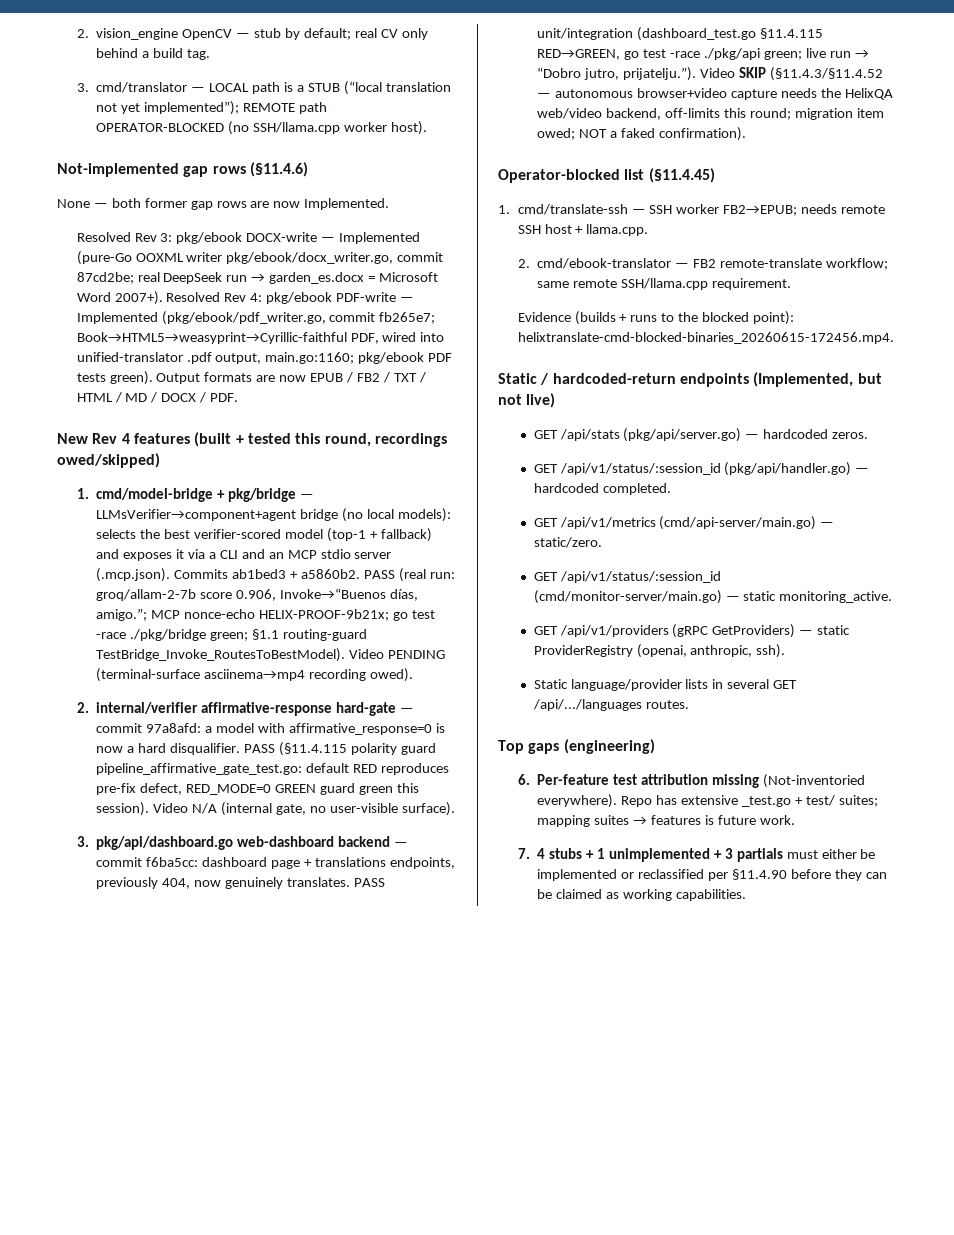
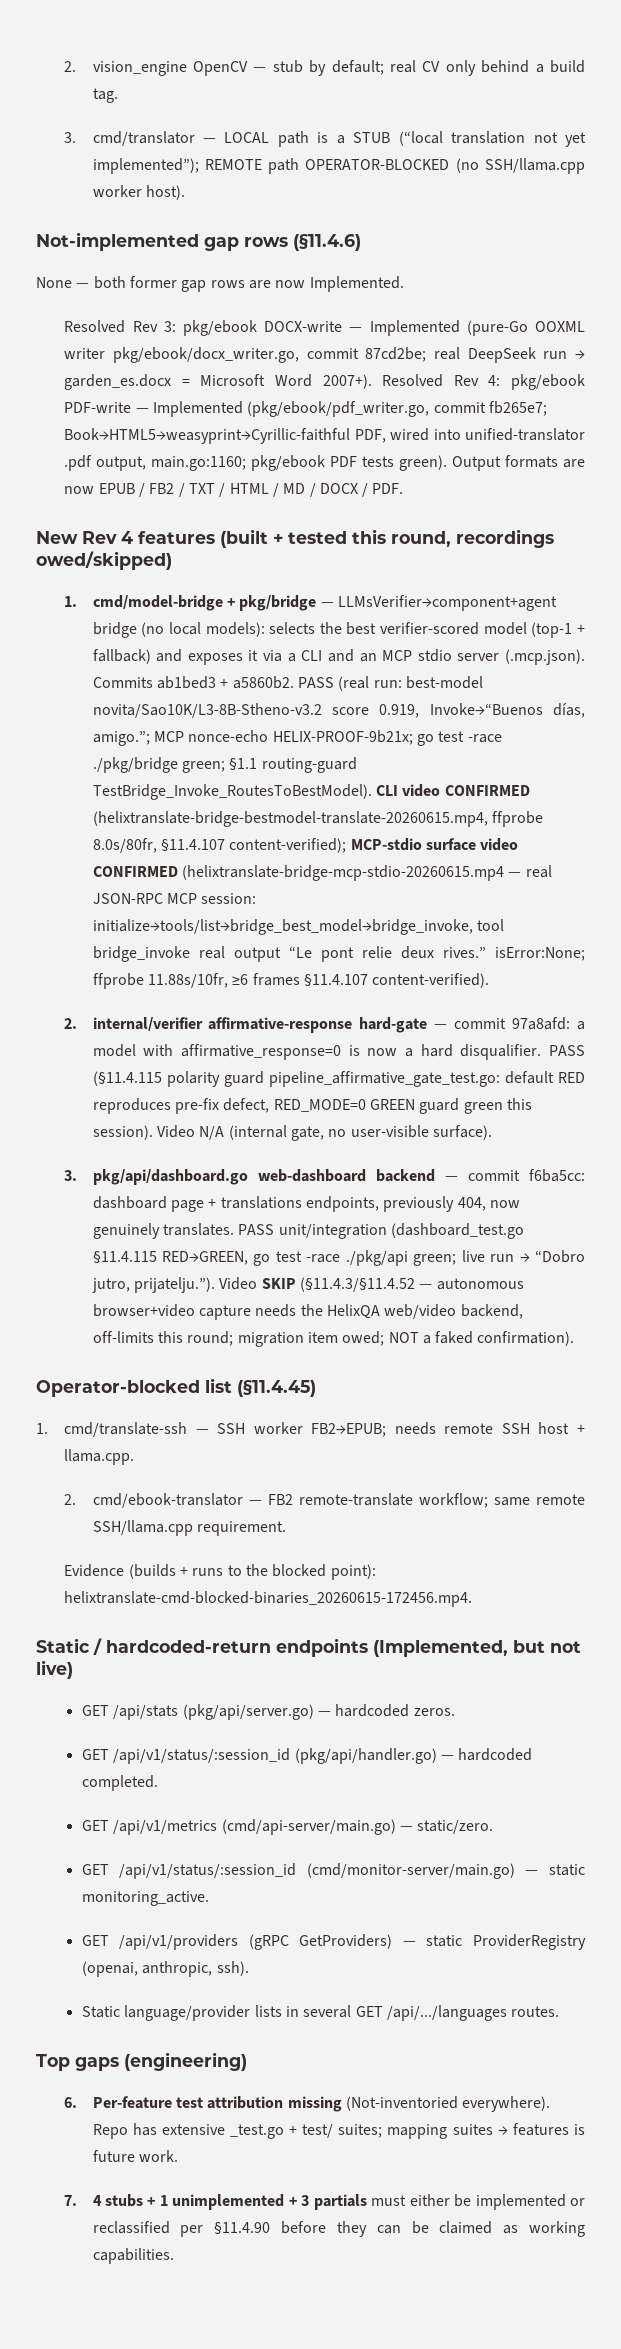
- PASS (real run: groq/allam-2-7b score 0.906, Invoke→“Buenos días, amigo.”; MCP nonce-echo HELIX-PROOF-9b21x; go test -race ./pkg/bridge green; §1.1 routing-guard TestBridge_Invoke_RoutesToBestModel).
+ PASS (real run: best-model novita/Sao10K/L3-8B-Stheno-v3.2 score 0.919, Invoke→“Buenos días, amigo.”; MCP nonce-echo HELIX-PROOF-9b21x; go test -race ./pkg/bridge green; §1.1 routing-guard TestBridge_Invoke_RoutesToBestModel).
- Video PENDING (terminal-surface asciinema→mp4 recording owed).
+ CLI video CONFIRMED (helixtranslate-bridge-bestmodel-translate-20260615.mp4, ffprobe 8.0s/80fr, §11.4.107 content-verified); MCP-stdio surface video CONFIRMED (helixtranslate-bridge-mcp-stdio-20260615.mp4 — real JSON-RPC MCP session: initialize→tools/list→bridge_best_model→bridge_invoke, tool bridge_invoke real output “Le pont relie deux rives.” isError:None; ffprobe 11.88s/10fr, ≥6 frames §11.4.107 content-verified).

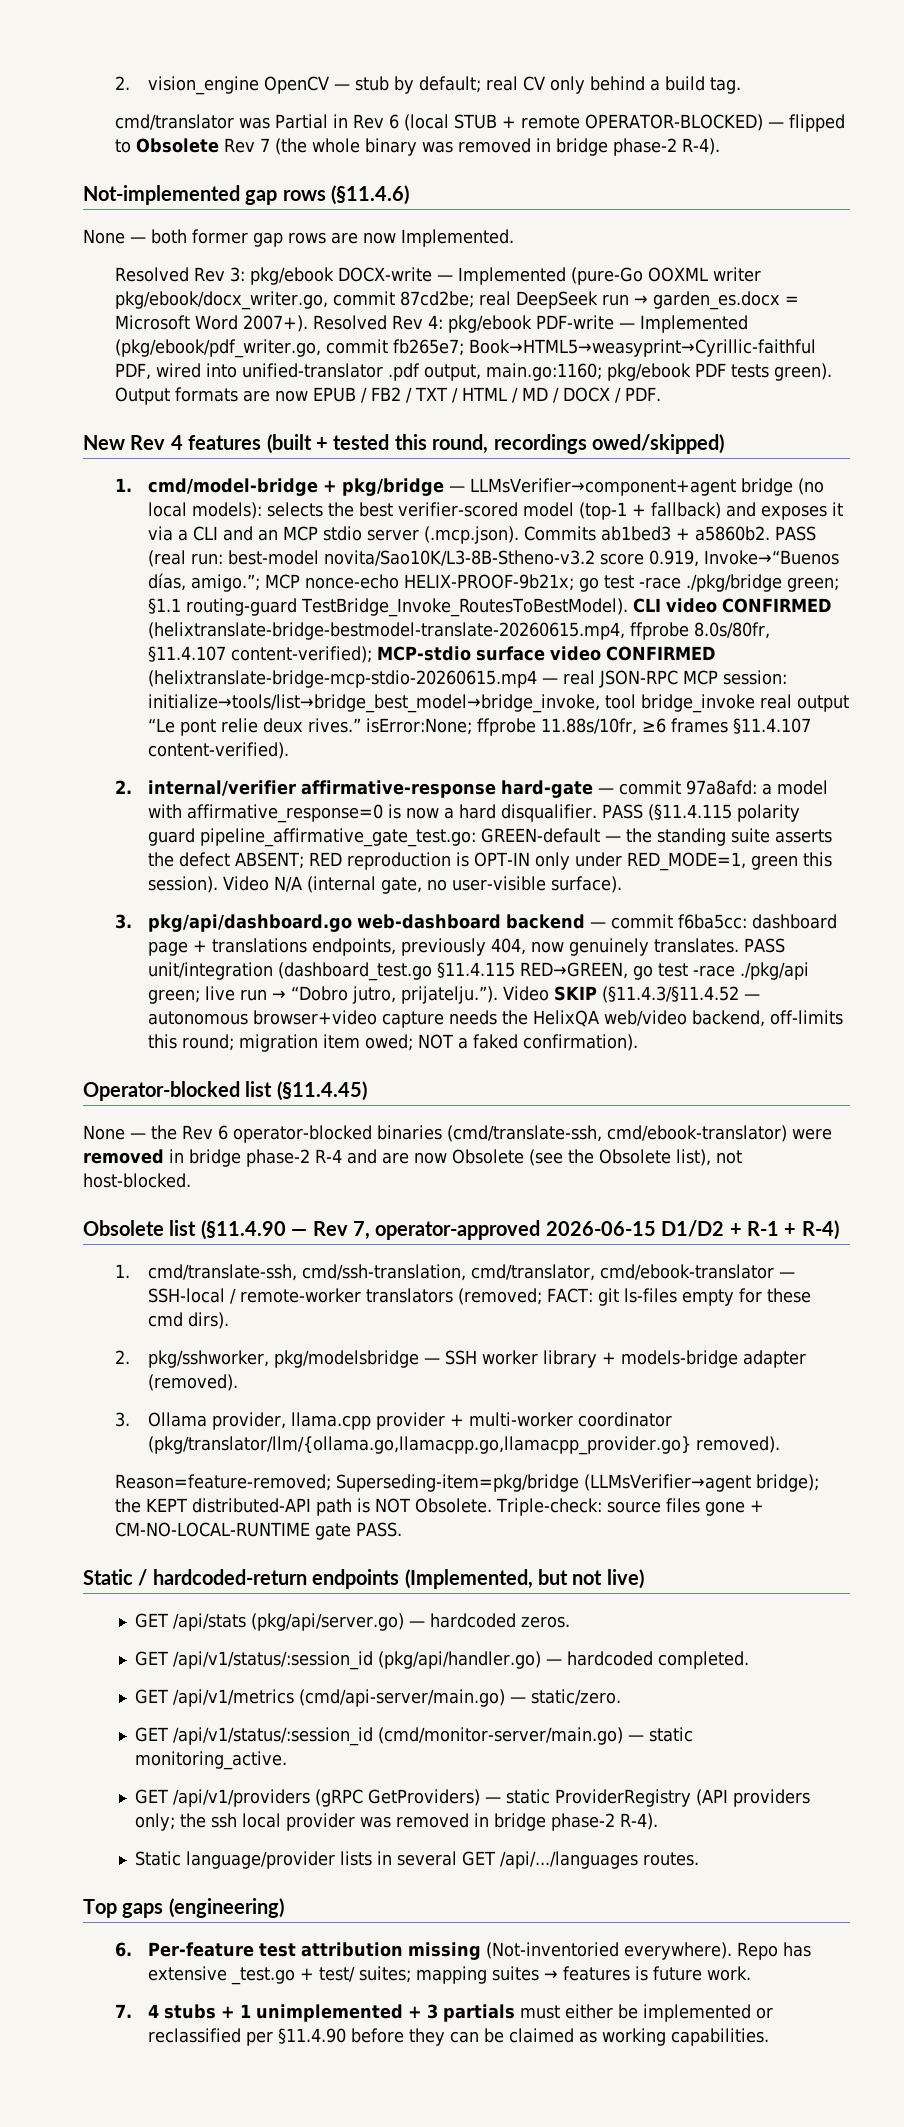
- 3. cmd/translator — LOCAL path is a STUB (“local translation not yet implemented”); REMOTE path OPERATOR-BLOCKED (no SSH/llama.cpp worker host).
+ cmd/translator was Partial in Rev 6 (local STUB + remote OPERATOR-BLOCKED) — flipped to Obsolete Rev 7 (the whole binary was removed in bridge phase-2 R-4).
- PASS (§11.4.115 polarity guard pipeline_affirmative_gate_test.go: default RED reproduces pre-fix defect, RED_MODE=0 GREEN guard green this session).
+ PASS (§11.4.115 polarity guard pipeline_affirmative_gate_test.go: GREEN-default — the standing suite asserts the defect ABSENT; RED reproduction is OPT-IN only under RED_MODE=1, green this session).
- 1. cmd/translate-ssh — SSH worker FB2→EPUB; needs remote SSH host + llama.cpp.
- 2. cmd/ebook-translator — FB2 remote-translate workflow; same remote SSH/llama.cpp requirement.
- Evidence (builds + runs to the blocked point): helixtranslate-cmd-blocked-binaries_20260615-172456.mp4.
+ None — the Rev 6 operator-blocked binaries (cmd/translate-ssh, cmd/ebook-translator) were removed in bridge phase-2 R-4 and are now Obsolete (see the Obsolete list), not host-blocked.
+ Obsolete list (§11.4.90 — Rev 7, operator-approved 2026-06-15 D1/D2 + R-1 + R-4)
+ 1. cmd/translate-ssh, cmd/ssh-translation, cmd/translator, cmd/ebook-translator — SSH-local / remote-worker translators (removed; FACT: git ls-files empty for these cmd dirs).
+ 2. pkg/sshworker, pkg/modelsbridge — SSH worker library + models-bridge adapter (removed).
+ 3. Ollama provider, llama.cpp provider + multi-worker coordinator (pkg/translator/llm/{ollama.go,llamacpp.go,llamacpp_provider.go} removed).
+ Reason=feature-removed; Superseding-item=pkg/bridge (LLMsVerifier→agent bridge); the KEPT distributed-API path is NOT Obsolete. Triple-check: source files gone + CM-NO-LOCAL-RUNTIME gate PASS.
- GET /api/v1/providers (gRPC GetProviders) — static ProviderRegistry (openai, anthropic, ssh).
+ GET /api/v1/providers (gRPC GetProviders) — static ProviderRegistry (API providers only; the ssh local provider was removed in bridge phase-2 R-4).

